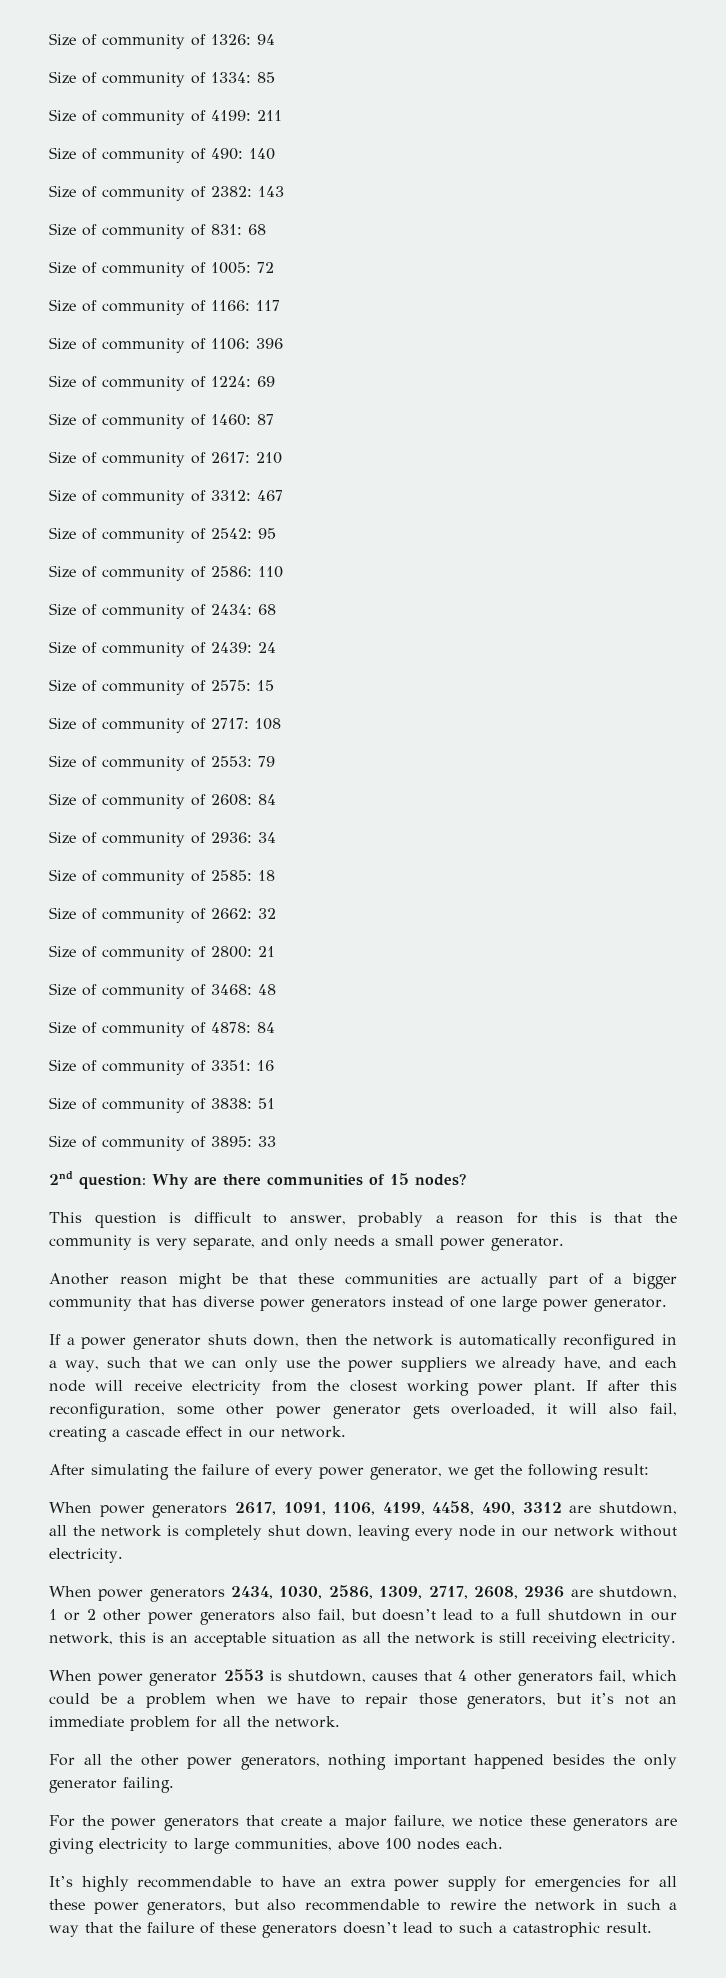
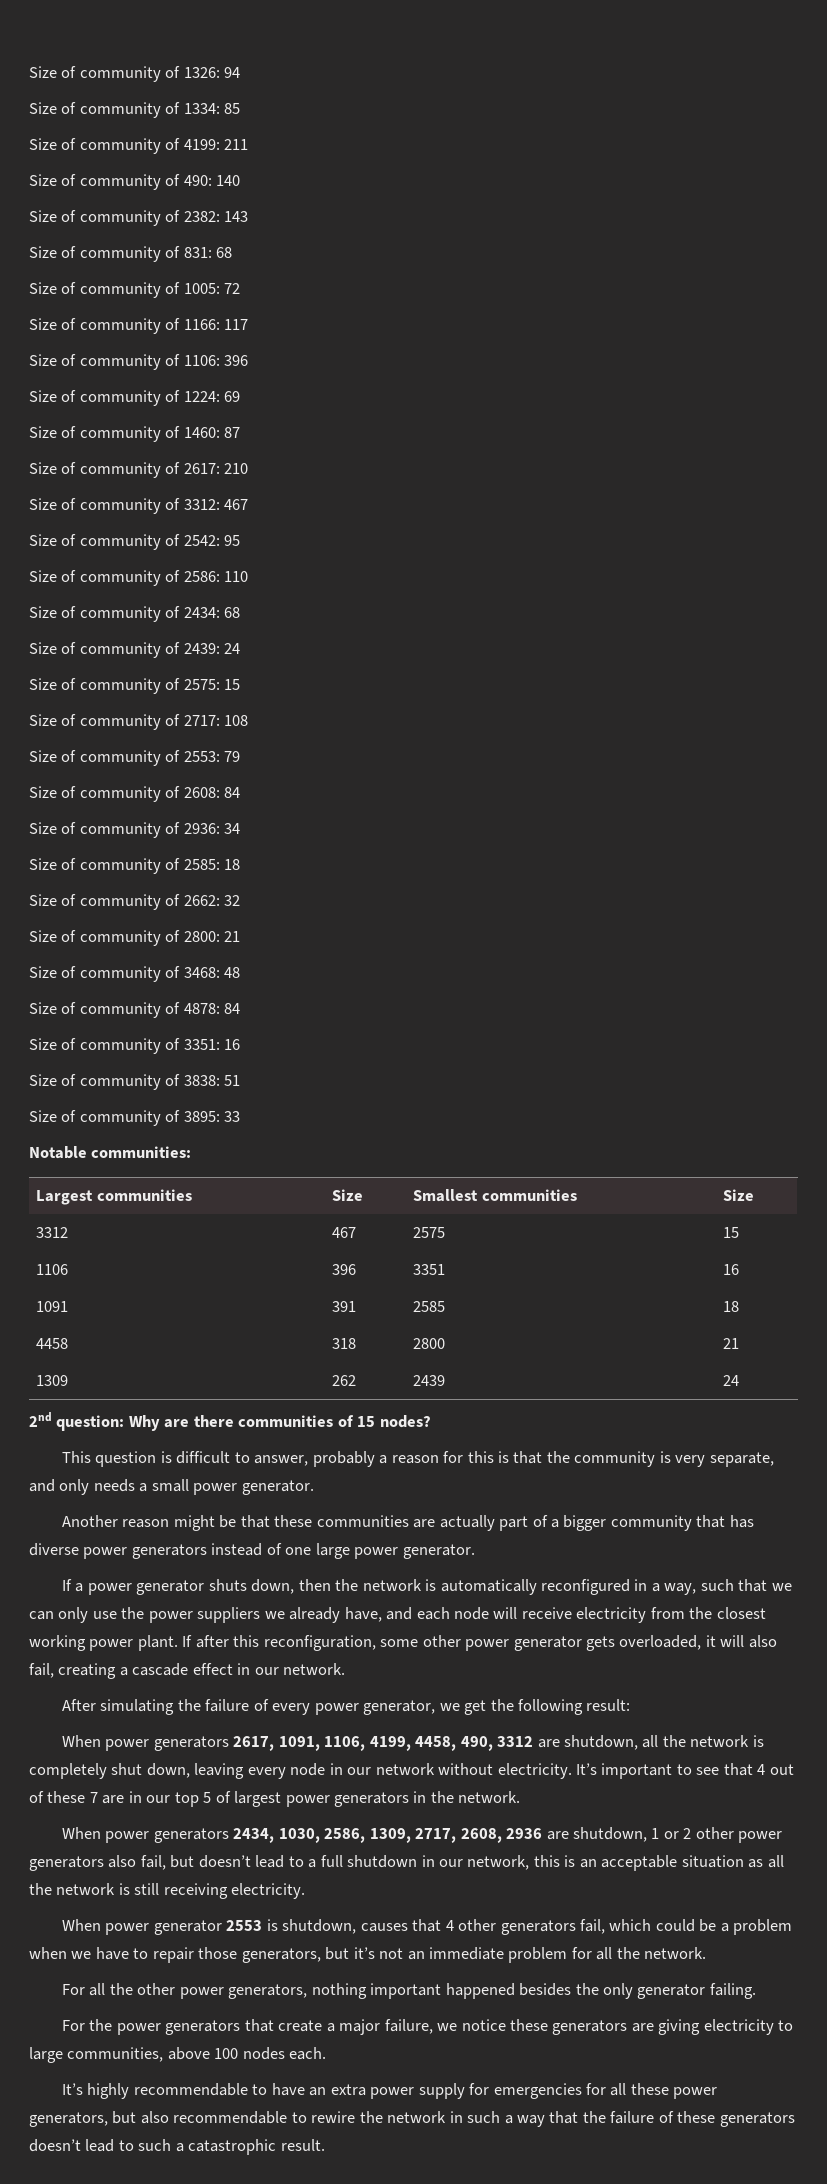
+ Notable communities:
+ Largest communities | Size | Smallest communities | Size
+ 3312 | 467 | 2575 | 15
+ 1106 | 396 | 3351 | 16
+ 1091 | 391 | 2585 | 18
+ 4458 | 318 | 2800 | 21
+ 1309 | 262 | 2439 | 24
+ It’s important to see that 4 out of these 7 are in our top 5 of largest power generators in the network.

